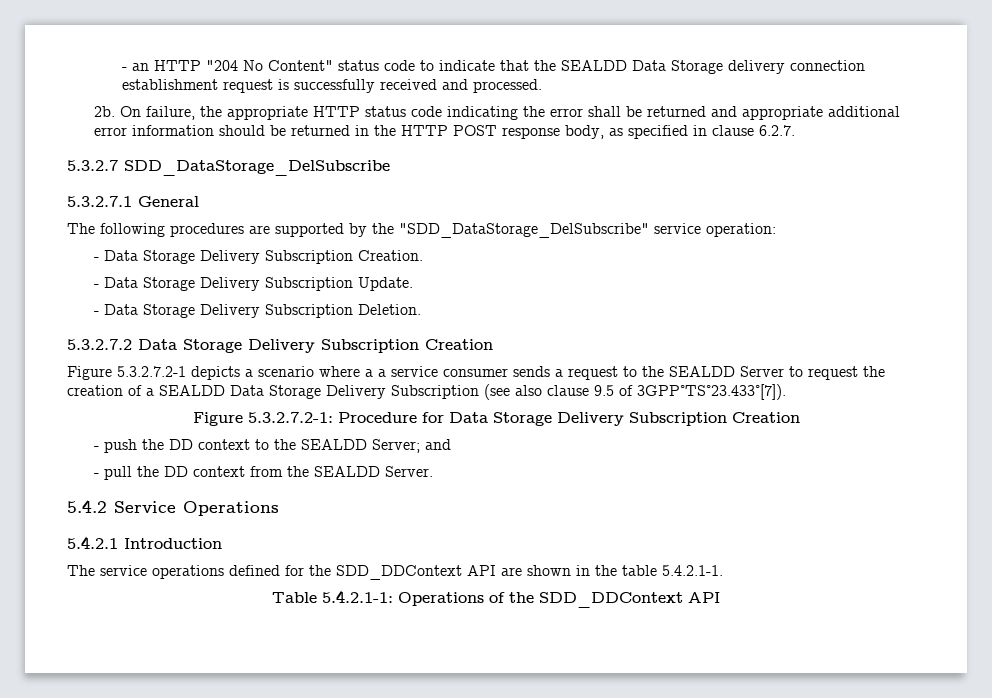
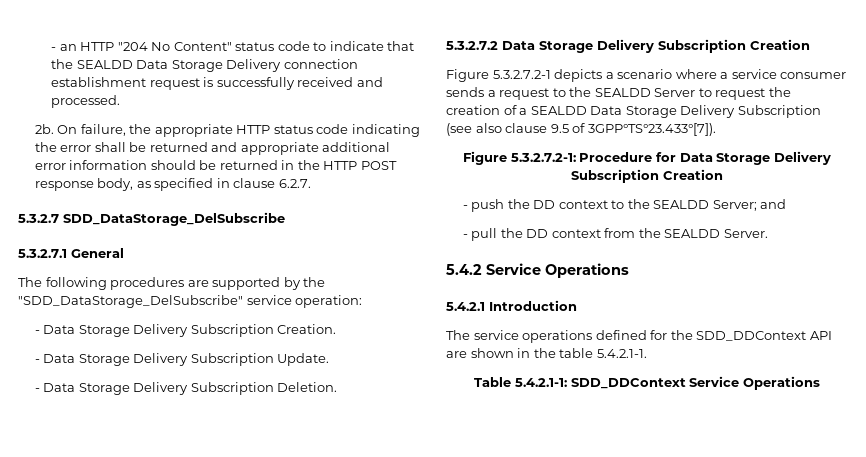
- - an HTTP "204 No Content" status code to indicate that the SEALDD Data Storage delivery connection establishment request is successfully received and processed.
+ - an HTTP "204 No Content" status code to indicate that the SEALDD Data Storage Delivery connection establishment request is successfully received and processed.
- Figure 5.3.2.7.2-1 depicts a scenario where a a service consumer sends a request to the SEALDD Server to request the creation of a SEALDD Data Storage Delivery Subscription (see also clause 9.5 of 3GPP°TS°23.433°[7]).
+ Figure 5.3.2.7.2-1 depicts a scenario where a service consumer sends a request to the SEALDD Server to request the creation of a SEALDD Data Storage Delivery Subscription (see also clause 9.5 of 3GPP°TS°23.433°[7]).
- Table 5.4.2.1-1: Operations of the SDD_DDContext API
+ Table 5.4.2.1-1: SDD_DDContext Service Operations

